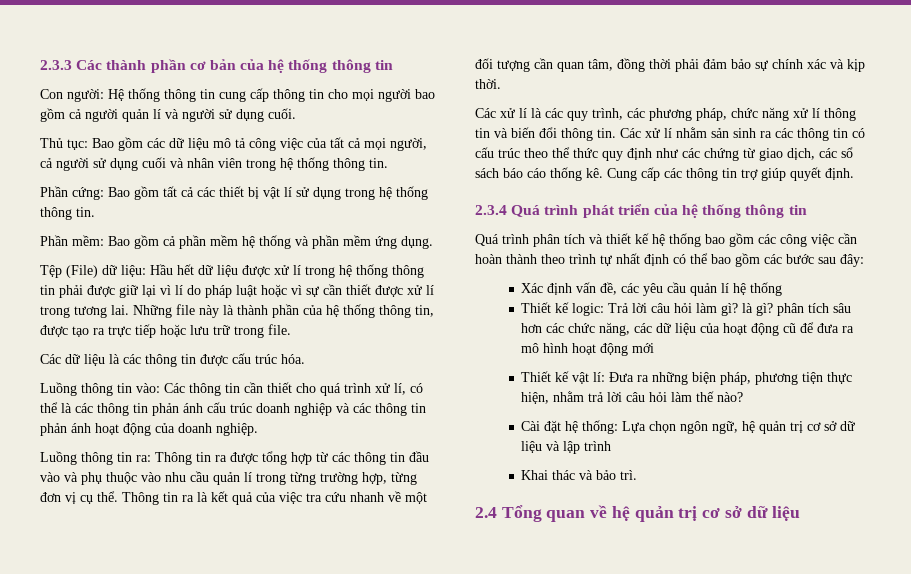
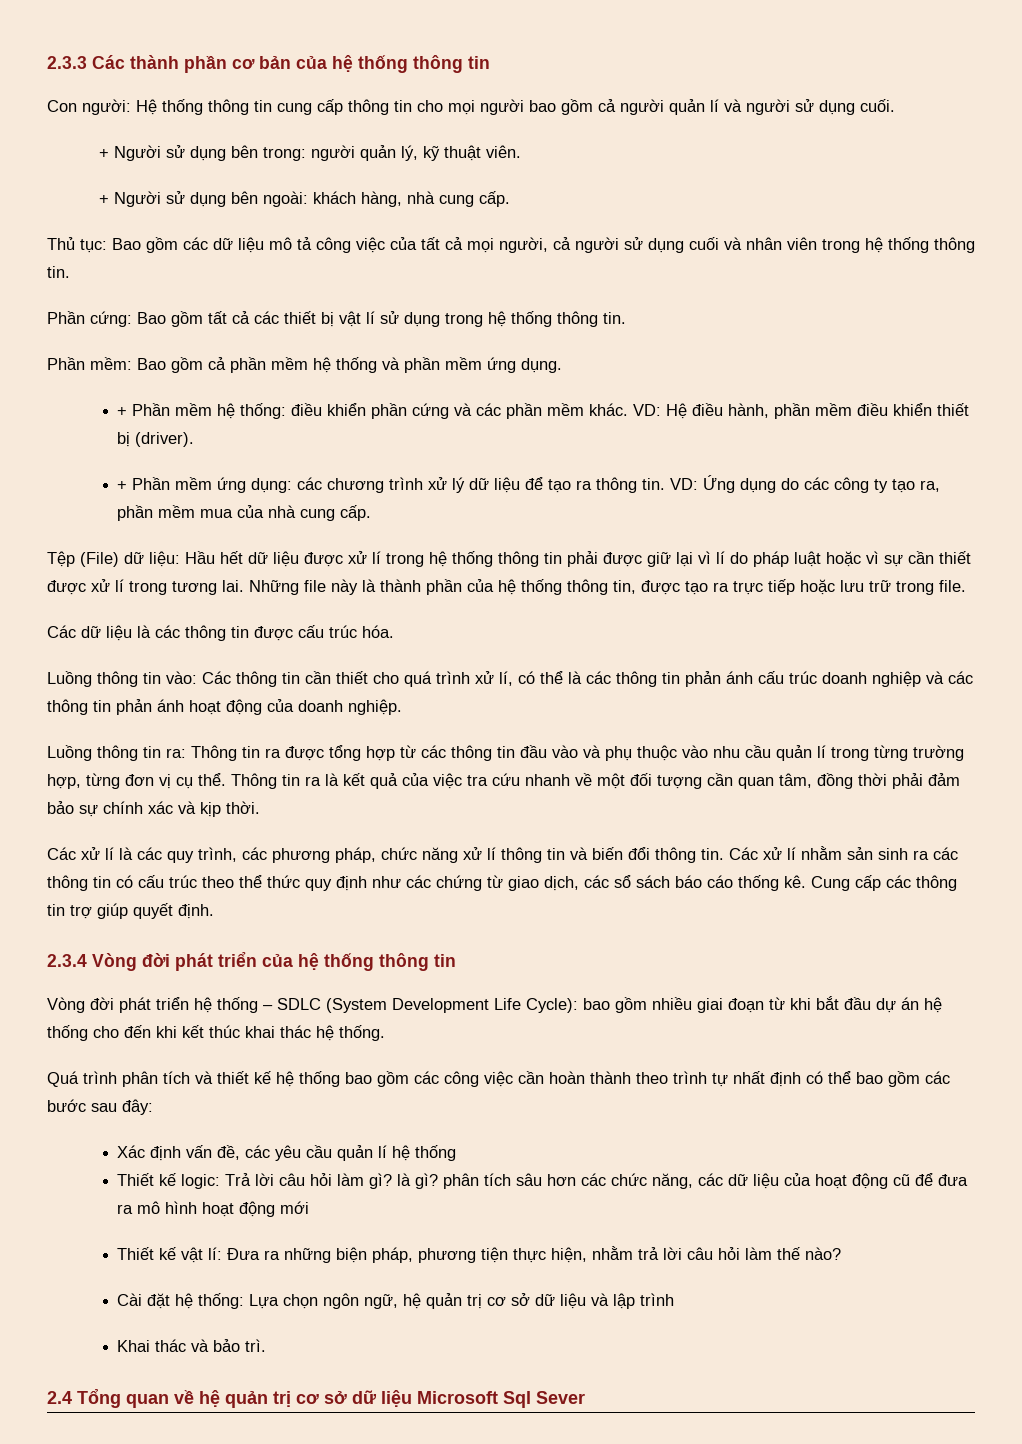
+ + Người sử dụng bên trong: người quản lý, kỹ thuật viên.
+ + Người sử dụng bên ngoài: khách hàng, nhà cung cấp.
+ + Phần mềm hệ thống: điều khiển phần cứng và các phần mềm khác. VD: Hệ điều hành, phần mềm điều khiển thiết bị (driver).
+ + Phần mềm ứng dụng: các chương trình xử lý dữ liệu để tạo ra thông tin. VD: Ứng dụng do các công ty tạo ra, phần mềm mua của nhà cung cấp.
- 2.3.4 Quá trình phát triển của hệ thống thông tin
+ 2.3.4 Vòng đời phát triển của hệ thống thông tin
+ Vòng đời phát triển hệ thống – SDLC (System Development Life Cycle): bao gồm nhiều giai đoạn từ khi bắt đầu dự án hệ thống cho đến khi kết thúc khai thác hệ thống.
- 2.4 Tổng quan về hệ quản trị cơ sở dữ liệu
+ 2.4 Tổng quan về hệ quản trị cơ sở dữ liệu Microsoft Sql Sever

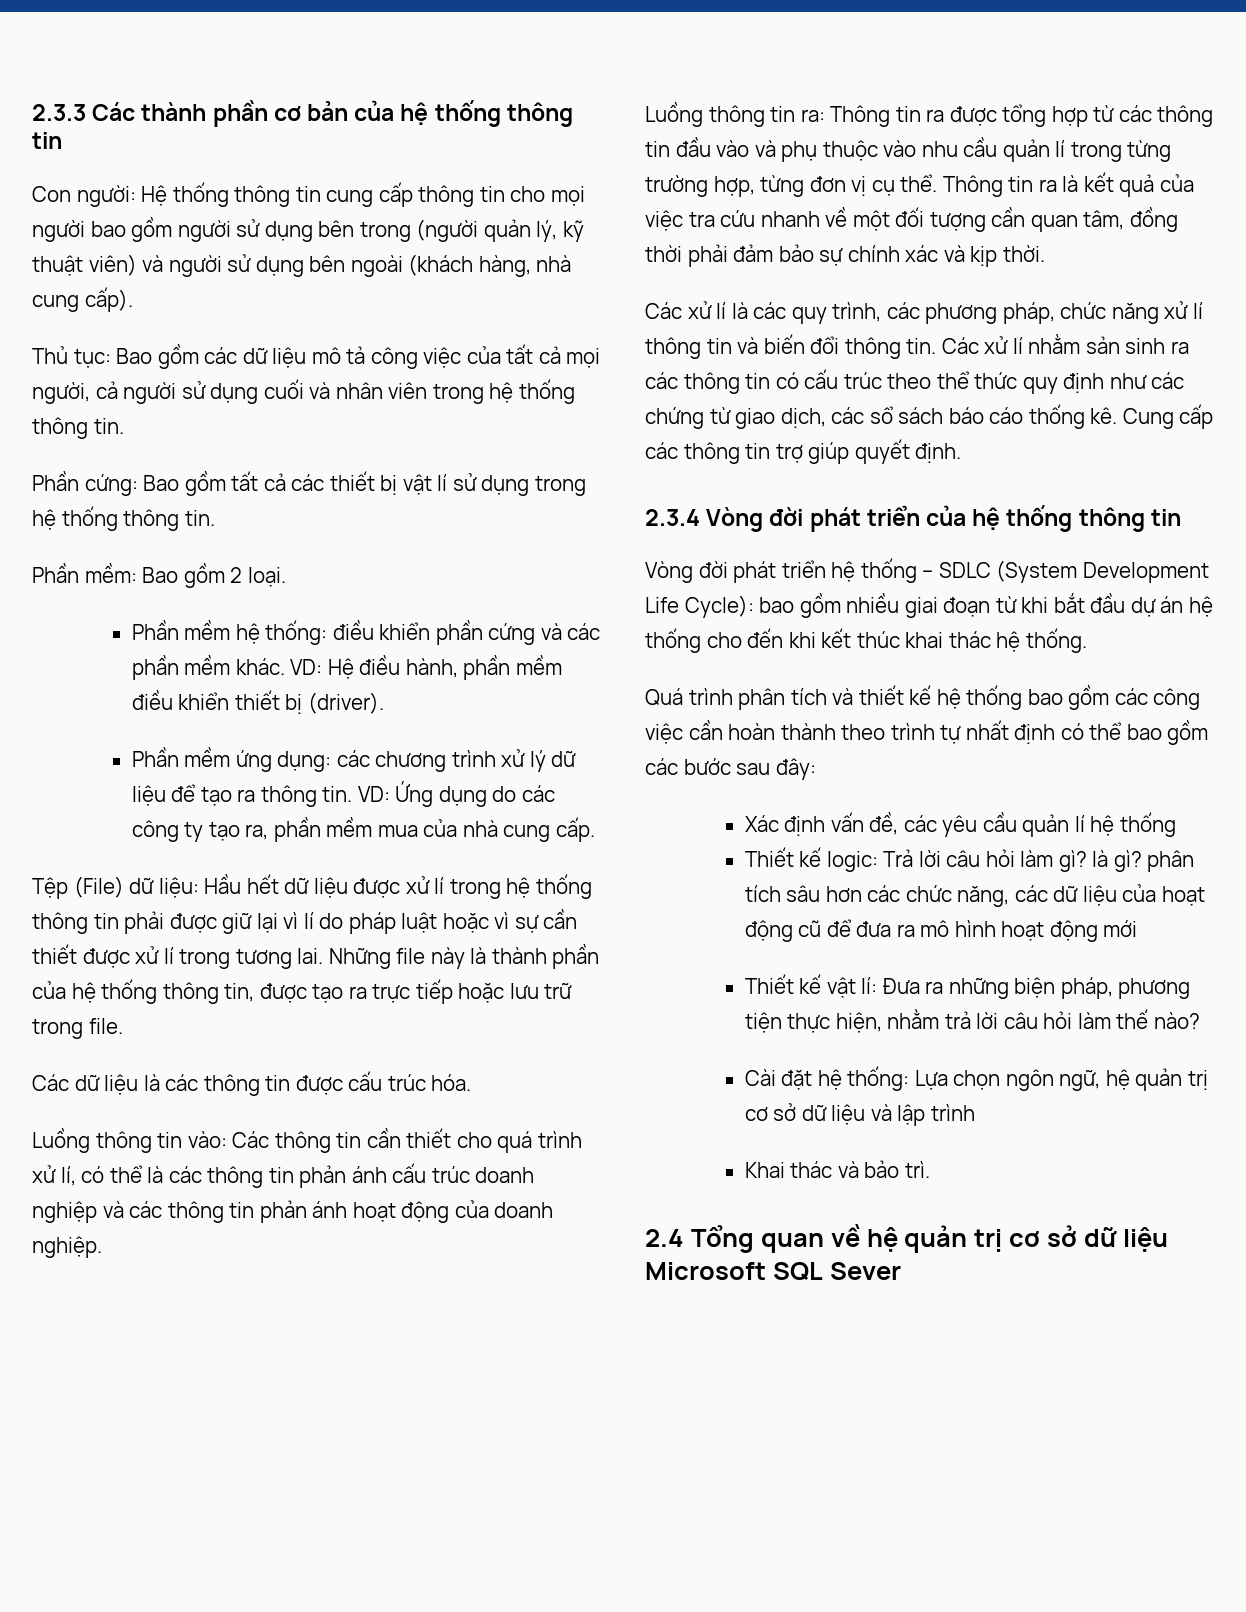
- Con người: Hệ thống thông tin cung cấp thông tin cho mọi người bao gồm cả người quản lí và người sử dụng cuối.
- + Người sử dụng bên trong: người quản lý, kỹ thuật viên.
- + Người sử dụng bên ngoài: khách hàng, nhà cung cấp.
+ Con người: Hệ thống thông tin cung cấp thông tin cho mọi người bao gồm người sử dụng bên trong (người quản lý, kỹ thuật viên) và người sử dụng bên ngoài (khách hàng, nhà cung cấp).
- Phần mềm: Bao gồm cả phần mềm hệ thống và phần mềm ứng dụng.
- + Phần mềm hệ thống: điều khiển phần cứng và các phần mềm khác.
+ Phần mềm: Bao gồm 2 loại.
+ Phần mềm hệ thống: điều khiển phần cứng và các phần mềm khác.
- + Phần mềm ứng dụng: các chương trình xử lý dữ liệu để tạo ra thông tin.
+ Phần mềm ứng dụng: các chương trình xử lý dữ liệu để tạo ra thông tin.
- 2.4 Tổng quan về hệ quản trị cơ sở dữ liệu Microsoft Sql Sever
+ 2.4 Tổng quan về hệ quản trị cơ sở dữ liệu Microsoft SQL Sever

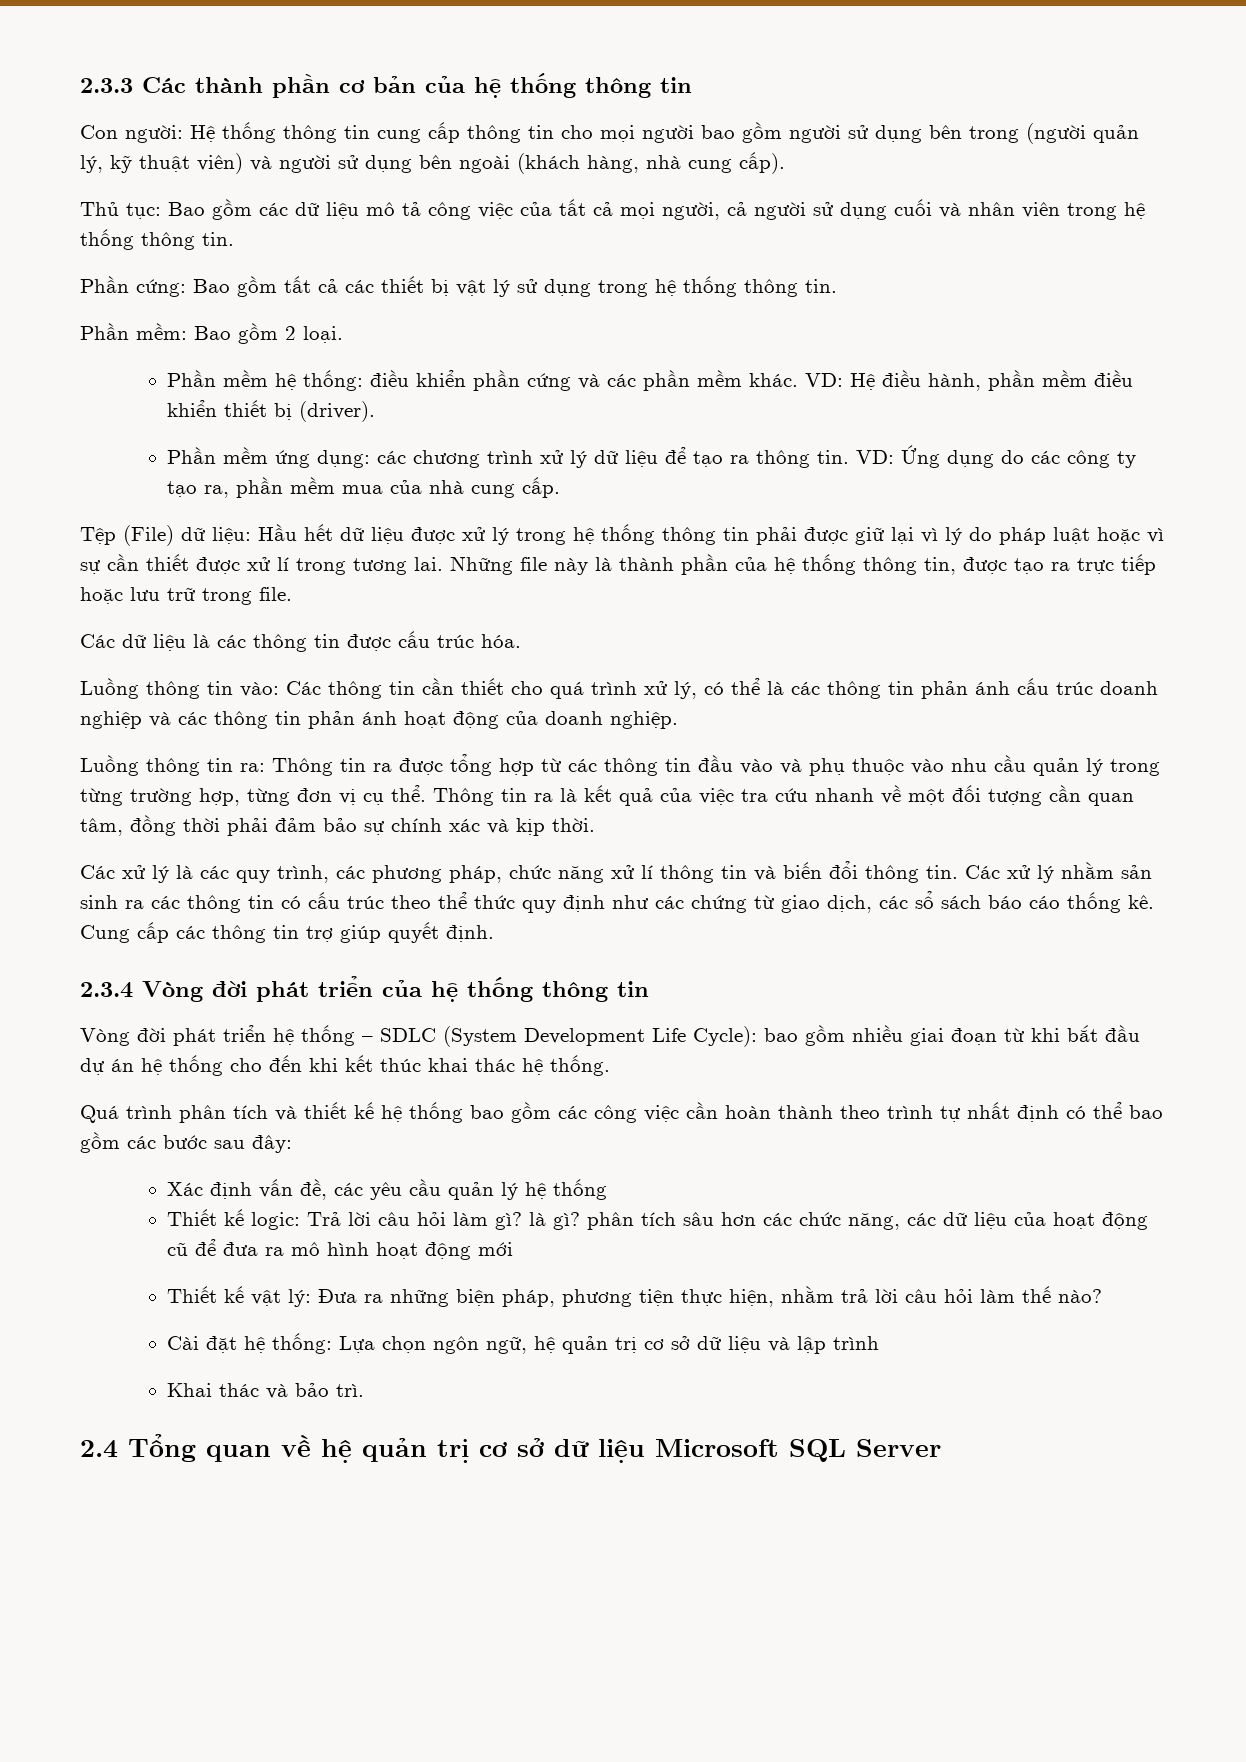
- Phần cứng: Bao gồm tất cả các thiết bị vật lí sử dụng trong hệ thống thông tin.
+ Phần cứng: Bao gồm tất cả các thiết bị vật lý sử dụng trong hệ thống thông tin.
- Tệp (File) dữ liệu: Hầu hết dữ liệu được xử lí trong hệ thống thông tin phải được giữ lại vì lí do pháp luật hoặc vì sự cần thiết được xử lí trong tương lai.
+ Tệp (File) dữ liệu: Hầu hết dữ liệu được xử lý trong hệ thống thông tin phải được giữ lại vì lý do pháp luật hoặc vì sự cần thiết được xử lí trong tương lai.
- Luồng thông tin vào: Các thông tin cần thiết cho quá trình xử lí, có thể là các thông tin phản ánh cấu trúc doanh nghiệp và các thông tin phản ánh hoạt động của doanh nghiệp.
+ Luồng thông tin vào: Các thông tin cần thiết cho quá trình xử lý, có thể là các thông tin phản ánh cấu trúc doanh nghiệp và các thông tin phản ánh hoạt động của doanh nghiệp.
- Luồng thông tin ra: Thông tin ra được tổng hợp từ các thông tin đầu vào và phụ thuộc vào nhu cầu quản lí trong từng trường hợp, từng đơn vị cụ thể.
+ Luồng thông tin ra: Thông tin ra được tổng hợp từ các thông tin đầu vào và phụ thuộc vào nhu cầu quản lý trong từng trường hợp, từng đơn vị cụ thể.
- Các xử lí là các quy trình, các phương pháp, chức năng xử lí thông tin và biến đổi thông tin.
+ Các xử lý là các quy trình, các phương pháp, chức năng xử lí thông tin và biến đổi thông tin.
- Các xử lí nhằm sản sinh ra các thông tin có cấu trúc theo thể thức quy định như các chứng từ giao dịch, các sổ sách báo cáo thống kê.
+ Các xử lý nhằm sản sinh ra các thông tin có cấu trúc theo thể thức quy định như các chứng từ giao dịch, các sổ sách báo cáo thống kê.
- Xác định vấn đề, các yêu cầu quản lí hệ thống
+ Xác định vấn đề, các yêu cầu quản lý hệ thống
- Thiết kế vật lí: Đưa ra những biện pháp, phương tiện thực hiện, nhằm trả lời câu hỏi làm thế nào?
+ Thiết kế vật lý: Đưa ra những biện pháp, phương tiện thực hiện, nhằm trả lời câu hỏi làm thế nào?
- 2.4 Tổng quan về hệ quản trị cơ sở dữ liệu Microsoft SQL Sever
+ 2.4 Tổng quan về hệ quản trị cơ sở dữ liệu Microsoft SQL Server

